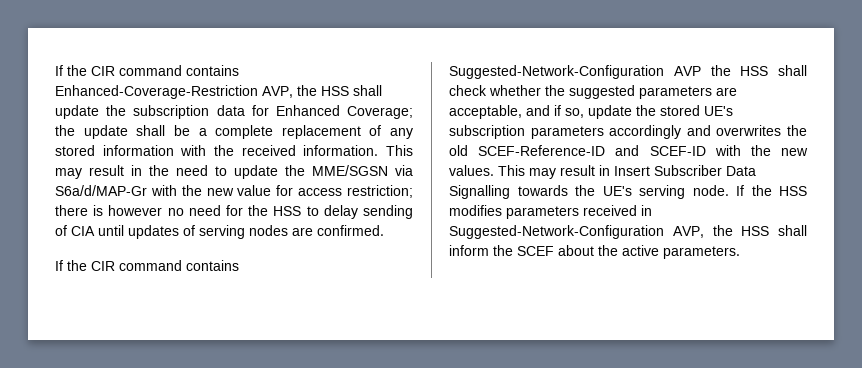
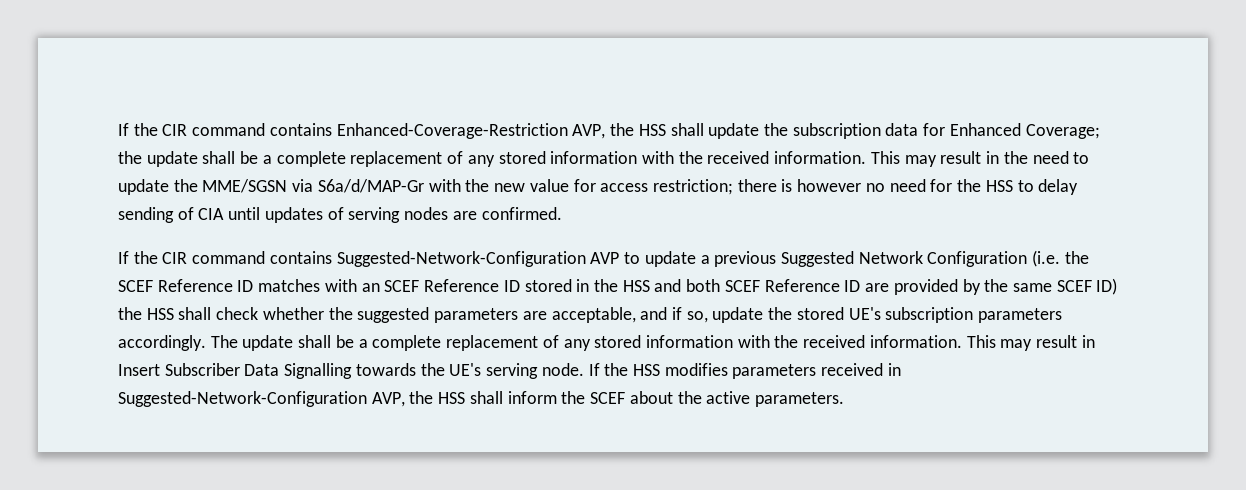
- If the CIR command contains Suggested-Network-Configuration AVP the HSS shall check whether the suggested parameters are acceptable, and if so, update the stored UE's subscription parameters accordingly and overwrites the old SCEF-Reference-ID and SCEF-ID with the new values.
+ If the CIR command contains Suggested-Network-Configuration AVP to update a previous Suggested Network Configuration (i.e. the SCEF Reference ID matches with an SCEF Reference ID stored in the HSS and both SCEF Reference ID are provided by the same SCEF ID) the HSS shall check whether the suggested parameters are acceptable, and if so, update the stored UE's subscription parameters accordingly. The update shall be a complete replacement of any stored information with the received information.

